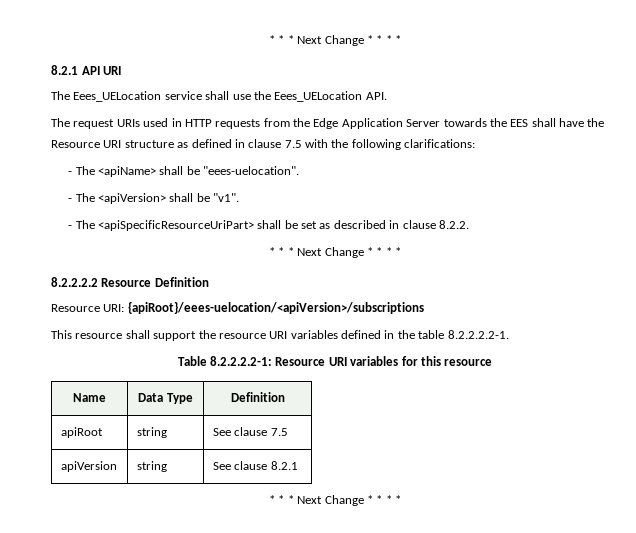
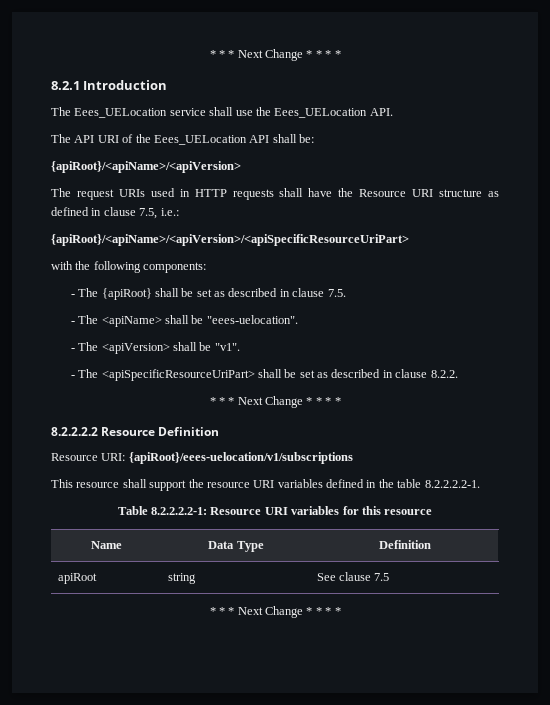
- 8.2.1 API URI
+ 8.2.1 Introduction
+ The API URI of the Eees_UELocation API shall be:
+ {apiRoot}/<apiName>/<apiVersion>
- The request URIs used in HTTP requests from the Edge Application Server towards the EES shall have the Resource URI structure as defined in clause 7.5 with the following clarifications:
+ The request URIs used in HTTP requests shall have the Resource URI structure as defined in clause 7.5, i.e.:
+ {apiRoot}/<apiName>/<apiVersion>/<apiSpecificResourceUriPart>
+ with the following components:
+ - The {apiRoot} shall be set as described in clause 7.5.
- Resource URI: {apiRoot}/eees-uelocation/<apiVersion>/subscriptions
+ Resource URI: {apiRoot}/eees-uelocation/v1/subscriptions
- apiVersion | string | See clause 8.2.1

